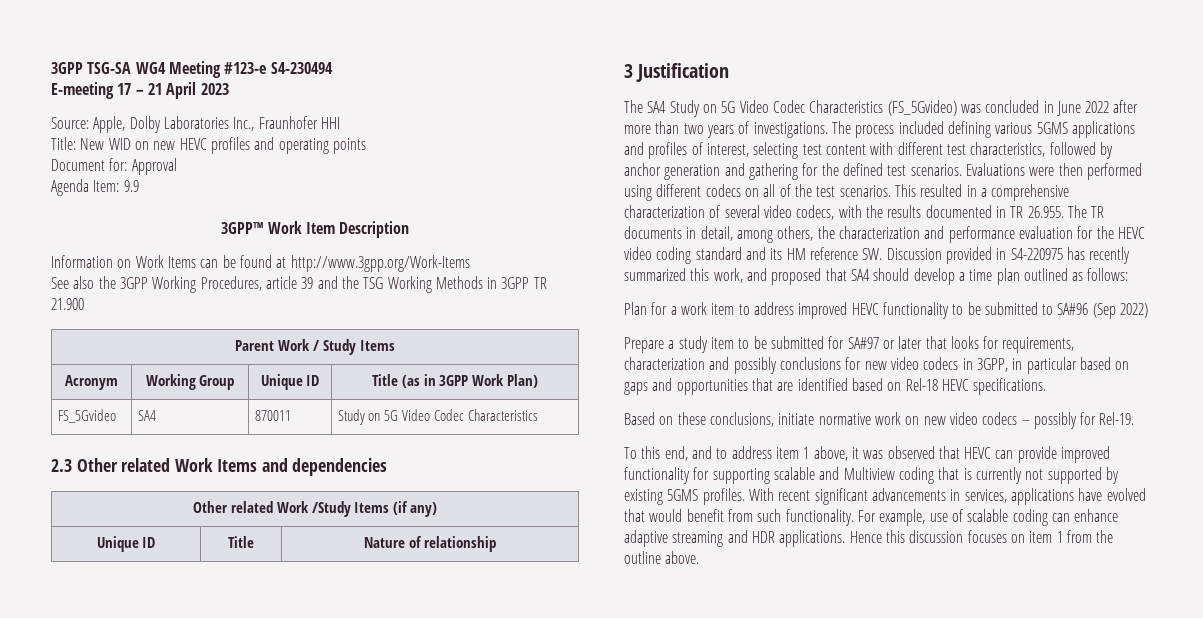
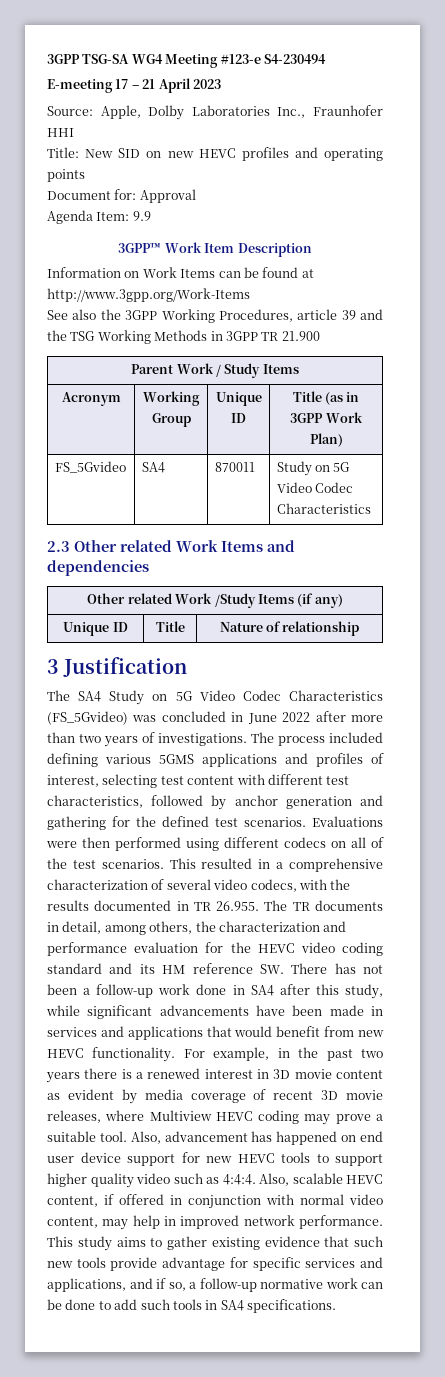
- Title: New WID on new HEVC profiles and operating points
+ Title: New SID on new HEVC profiles and operating points
- This resulted in a comprehensive characterization of several video codecs, with the results documented in TR 26.955. The TR documents in detail, among others, the characterization and performance evaluation for the HEVC video coding standard and its HM reference SW. Discussion provided in S4-220975 has recently summarized this work, and proposed that SA4 should develop a time plan outlined as follows:
- Plan for a work item to address improved HEVC functionality to be submitted to SA#96 (Sep 2022)
- Prepare a study item to be submitted for SA#97 or later that looks for requirements, characterization and possibly conclusions for new video codecs in 3GPP, in particular based on gaps and opportunities that are identified based on Rel-18 HEVC specifications.
- Based on these conclusions, initiate normative work on new video codecs – possibly for Rel-19.
- To this end, and to address item 1 above, it was observed that HEVC can provide improved functionality for supporting scalable and Multiview coding that is currently not supported by existing 5GMS profiles. With recent significant advancements in services, applications have evolved that would benefit from such functionality.
+ This resulted in a comprehensive characterization of several video codecs, with the results documented in TR 26.955. The TR documents in detail, among others, the characterization and performance evaluation for the HEVC video coding standard and its HM reference SW. There has not been a follow-up work done in SA4 after this study, while significant advancements have been made in services and applications that would benefit from new HEVC functionality.
- For example, use of scalable coding can enhance adaptive streaming and HDR applications. Hence this discussion focuses on item 1 from the outline above.
+ For example, in the past two years there is a renewed interest in 3D movie content as evident by media coverage of recent 3D movie releases, where Multiview HEVC coding may prove a suitable tool. Also, advancement has happened on end user device support for new HEVC tools to support higher quality video such as 4:4:4. Also, scalable HEVC content, if offered in conjunction with normal video content, may help in improved network performance. This study aims to gather existing evidence that such new tools provide advantage for specific services and applications, and if so, a follow-up normative work can be done to add such tools in SA4 specifications.

